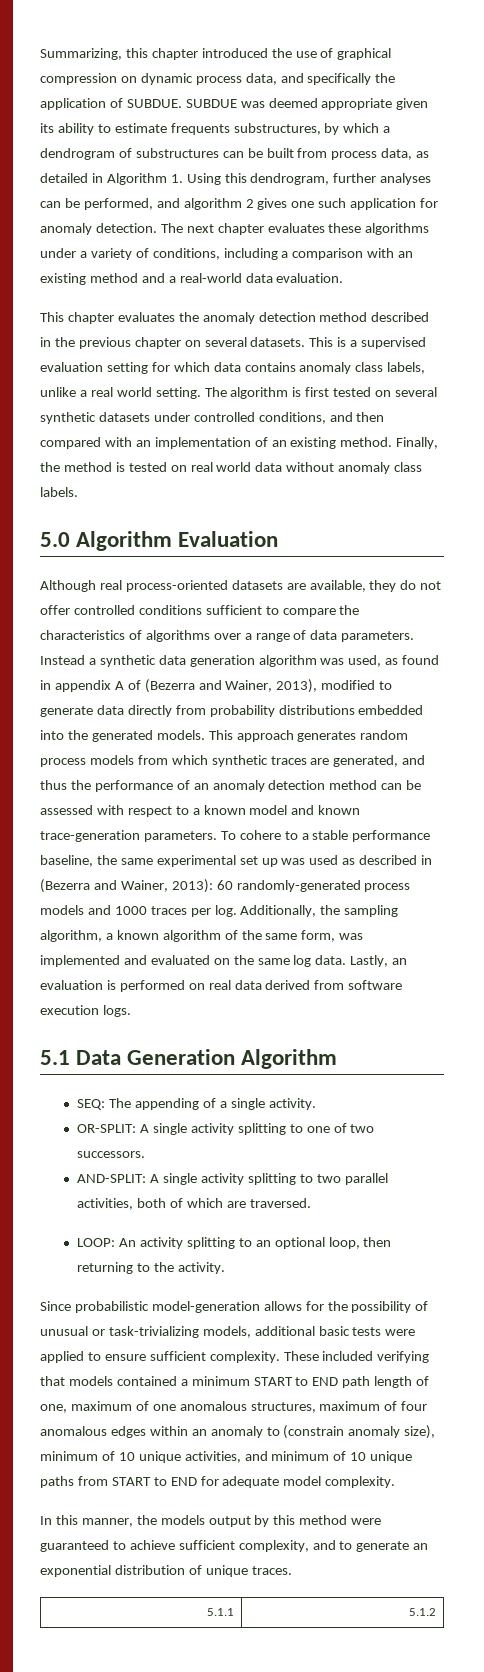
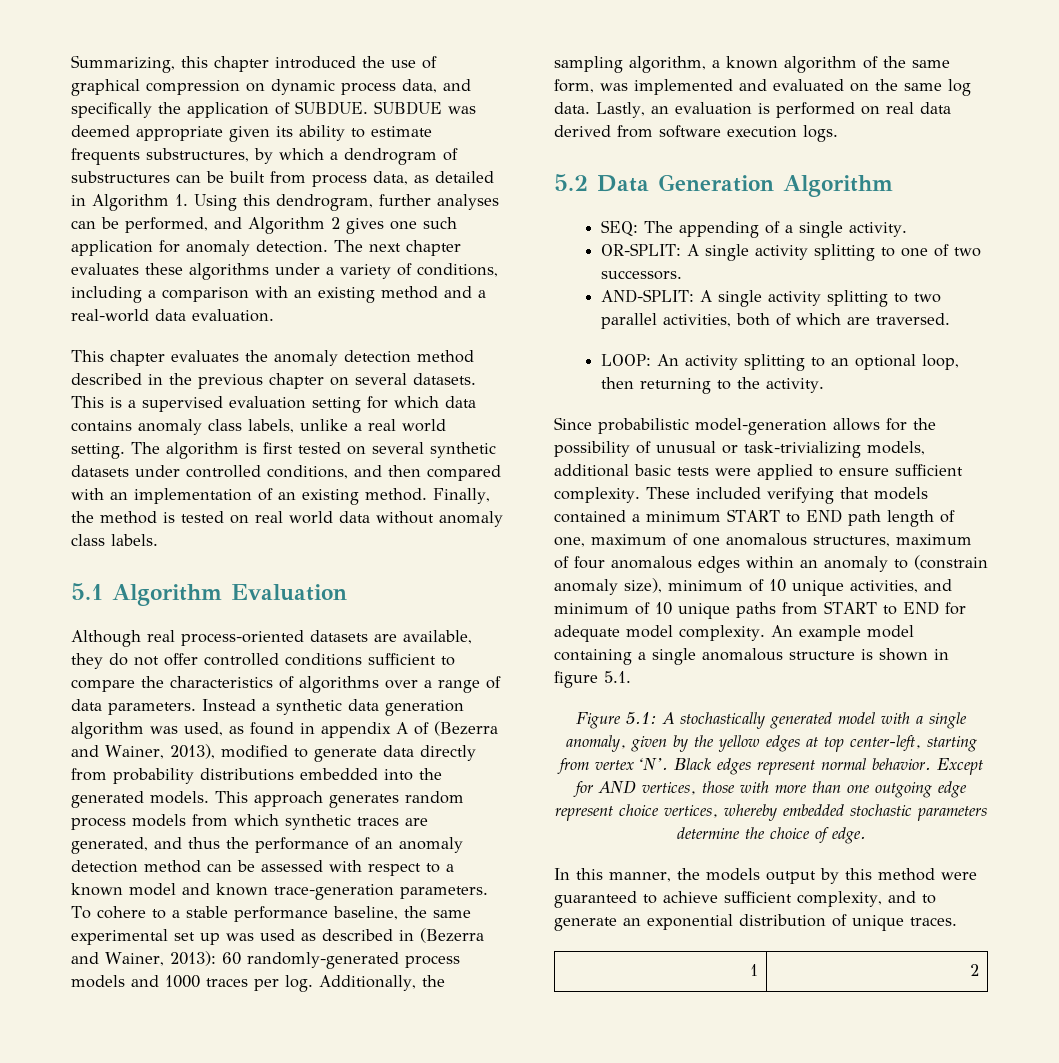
- SUBDUE was deemed appropriate given its ability to estimate frequents substructures, by which a dendrogram of substructures can be built from process data, as detailed in Algorithm 1. Using this dendrogram, further analyses can be performed, and algorithm 2 gives one such application for anomaly detection.
+ SUBDUE was deemed appropriate given its ability to estimate frequents substructures, by which a dendrogram of substructures can be built from process data, as detailed in Algorithm 1. Using this dendrogram, further analyses can be performed, and Algorithm 2 gives one such application for anomaly detection.
- 5.0 Algorithm Evaluation
+ 5.1 Algorithm Evaluation
- 5.1 Data Generation Algorithm
+ 5.2 Data Generation Algorithm
+ An example model containing a single anomalous structure is shown in figure 5.1.
+ Figure 5.1: A stochastically generated model with a single anomaly, given by the yellow edges at top center-left, starting from vertex ‘N’. Black edges represent normal behavior. Except for AND vertices, those with more than one outgoing edge represent choice vertices, whereby embedded stochastic parameters determine the choice of edge.
- 5.1.1 | 5.1.2
+ 1 | 2

